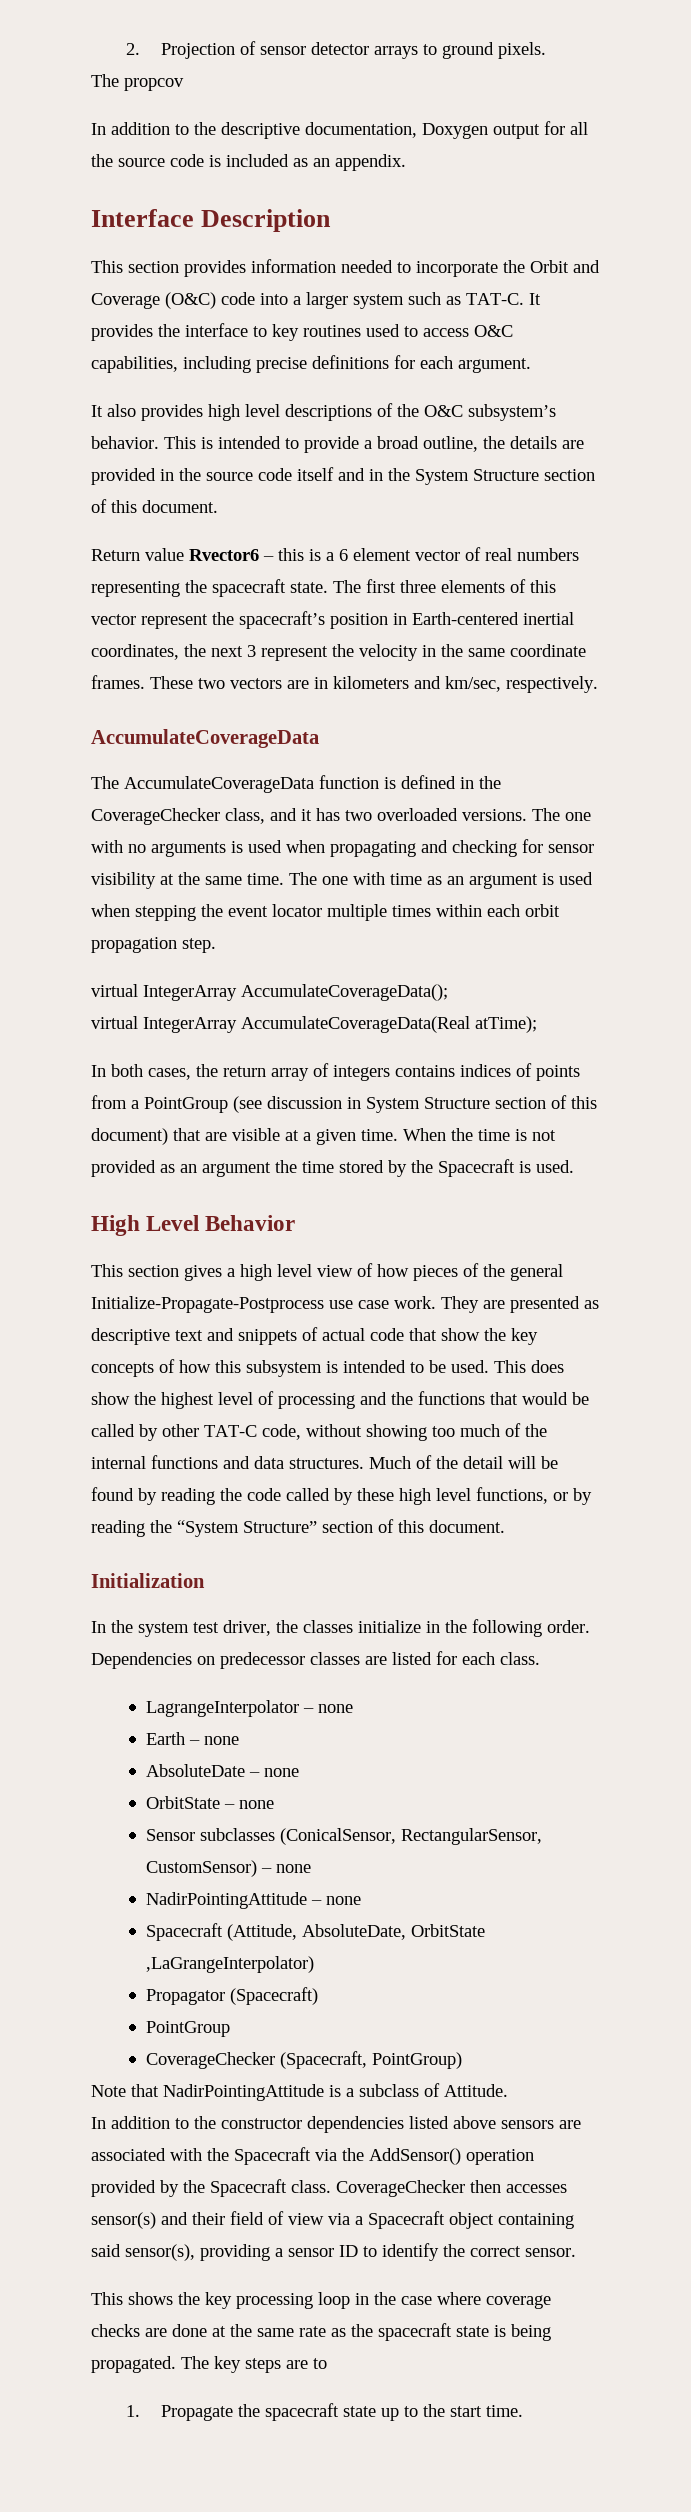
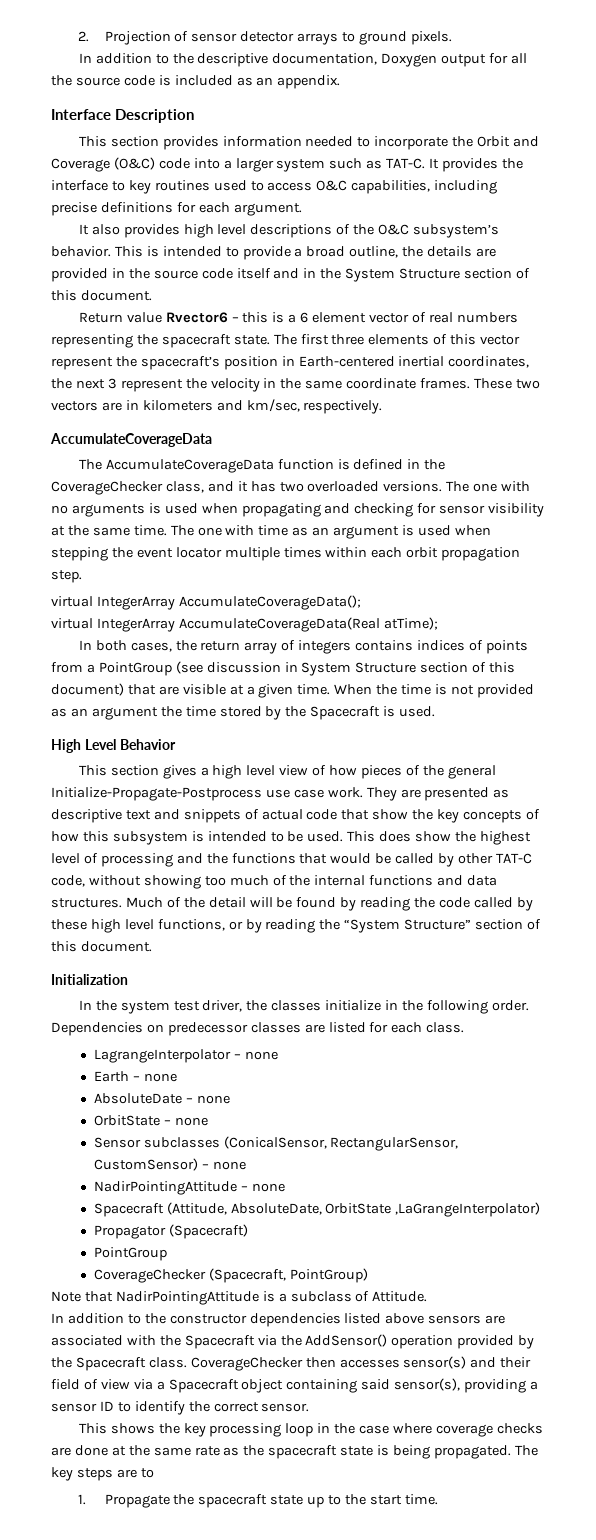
- The propcov

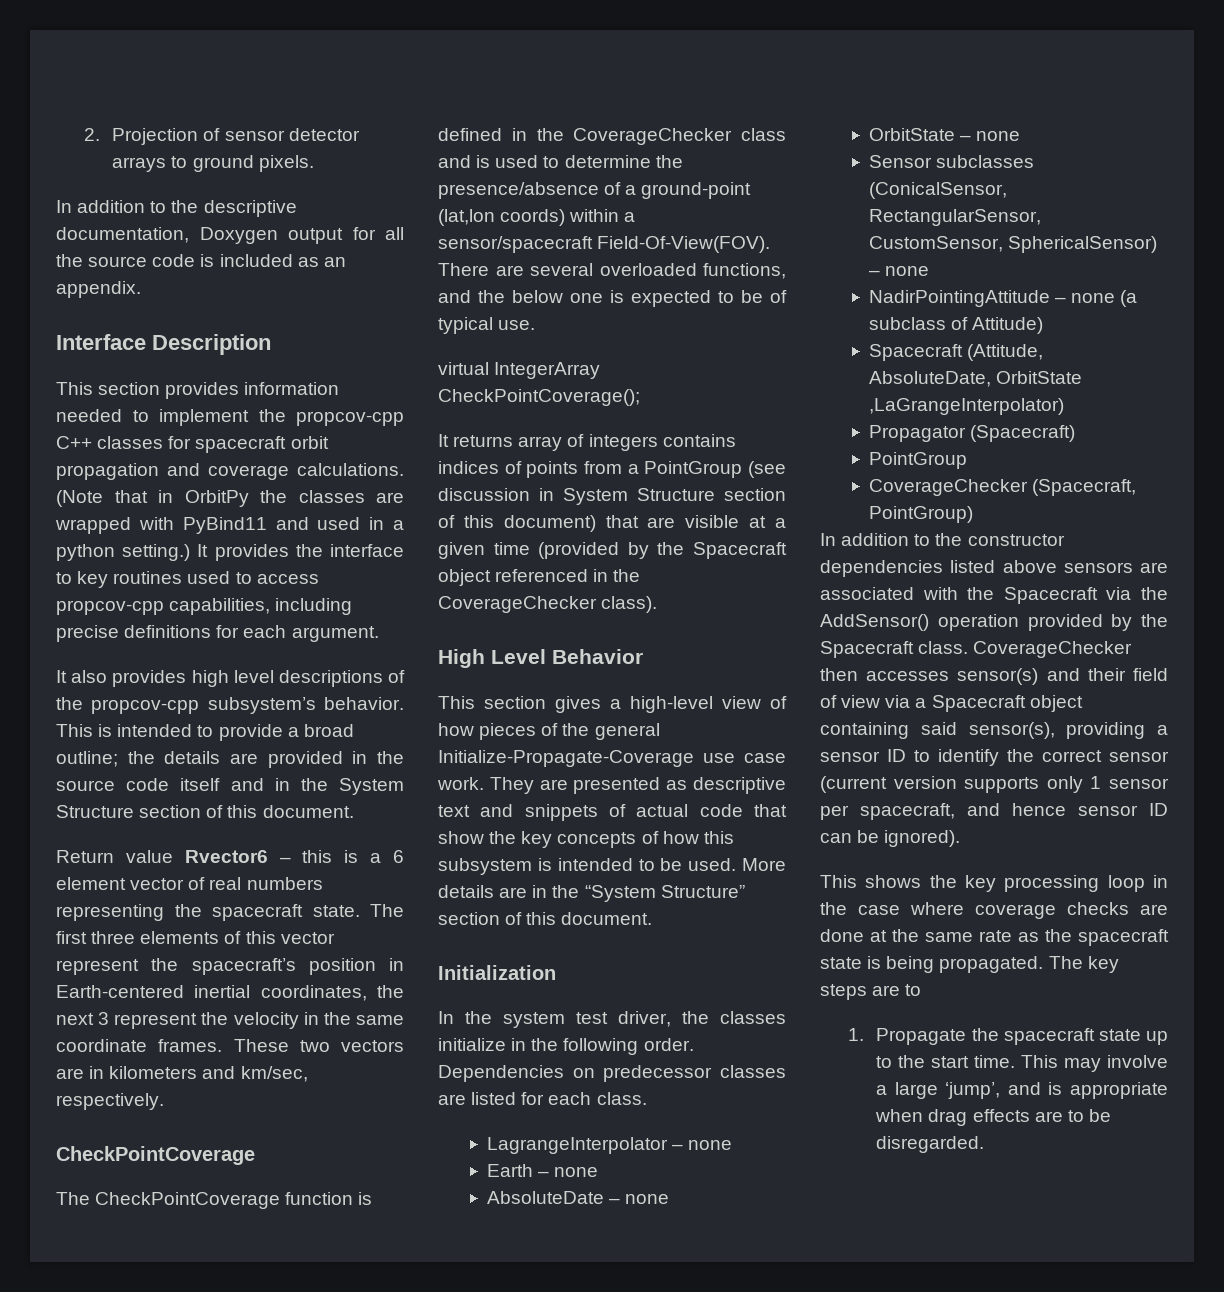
- This section provides information needed to incorporate the Orbit and Coverage (O&C) code into a larger system such as TAT-C.
+ This section provides information needed to implement the propcov-cpp C++ classes for spacecraft orbit propagation and coverage calculations. (Note that in OrbitPy the classes are wrapped with PyBind11 and used in a python setting.)
- It provides the interface to key routines used to access O&C capabilities, including precise definitions for each argument.
+ It provides the interface to key routines used to access propcov-cpp capabilities, including precise definitions for each argument.
- It also provides high level descriptions of the O&C subsystem’s behavior.
+ It also provides high level descriptions of the propcov-cpp subsystem’s behavior.
- This is intended to provide a broad outline, the details are provided in the source code itself and in the System Structure section of this document.
+ This is intended to provide a broad outline; the details are provided in the source code itself and in the System Structure section of this document.
  These two vectors are in kilometers and km/sec, respectively.
- AccumulateCoverageData
- The AccumulateCoverageData function is defined in the CoverageChecker class, and it has two overloaded versions. The one with no arguments is used when propagating and checking for sensor visibility at the same time. The one with time as an argument is used when stepping the event locator multiple times within each orbit propagation step.
- virtual IntegerArray AccumulateCoverageData();
- virtual IntegerArray AccumulateCoverageData(Real atTime);
- In both cases, the return array of integers contains indices of points from a PointGroup (see discussion in System Structure section of this document) that are visible at a given time. When the time is not provided as an argument the time stored by the Spacecraft is used.
+ CheckPointCoverage
+ The CheckPointCoverage function is defined in the CoverageChecker class and is used to determine the presence/absence of a ground-point (lat,lon coords) within a sensor/spacecraft Field-Of-View(FOV). There are several overloaded functions, and the below one is expected to be of typical use.
+ virtual IntegerArray CheckPointCoverage();
+ It returns array of integers contains indices of points from a PointGroup (see discussion in System Structure section of this document) that are visible at a given time (provided by the Spacecraft object referenced in the CoverageChecker class).
- This section gives a high level view of how pieces of the general Initialize-Propagate-Postprocess use case work.
+ This section gives a high-level view of how pieces of the general Initialize-Propagate-Coverage use case work.
- This does show the highest level of processing and the functions that would be called by other TAT-C code, without showing too much of the internal functions and data structures. Much of the detail will be found by reading the code called by these high level functions, or by reading the “System Structure” section of this document.
+ More details are in the “System Structure” section of this document.
- Sensor subclasses (ConicalSensor, RectangularSensor, CustomSensor) – none
+ Sensor subclasses (ConicalSensor, RectangularSensor, CustomSensor, SphericalSensor) – none
- NadirPointingAttitude – none
+ NadirPointingAttitude – none (a subclass of Attitude)
- Note that NadirPointingAttitude is a subclass of Attitude.
- CoverageChecker then accesses sensor(s) and their field of view via a Spacecraft object containing said sensor(s), providing a sensor ID to identify the correct sensor.
+ CoverageChecker then accesses sensor(s) and their field of view via a Spacecraft object containing said sensor(s), providing a sensor ID to identify the correct sensor (current version supports only 1 sensor per spacecraft, and hence sensor ID can be ignored).
+ This may involve a large ‘jump’, and is appropriate when drag effects are to be disregarded.

